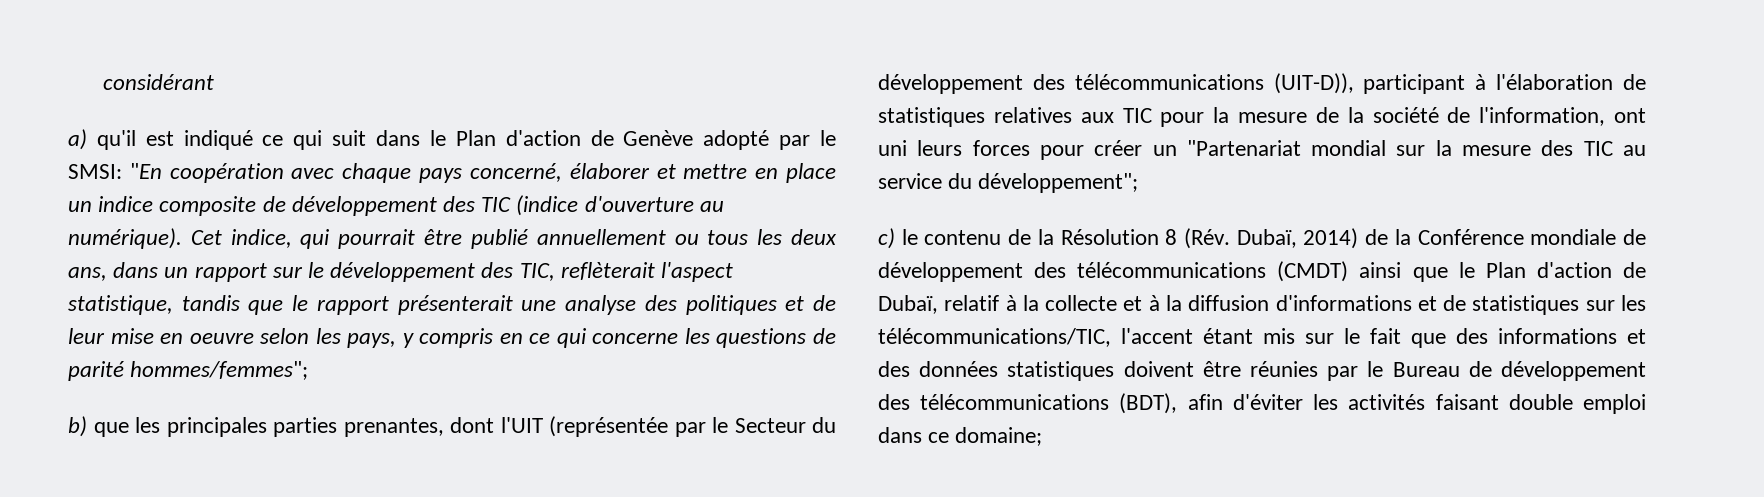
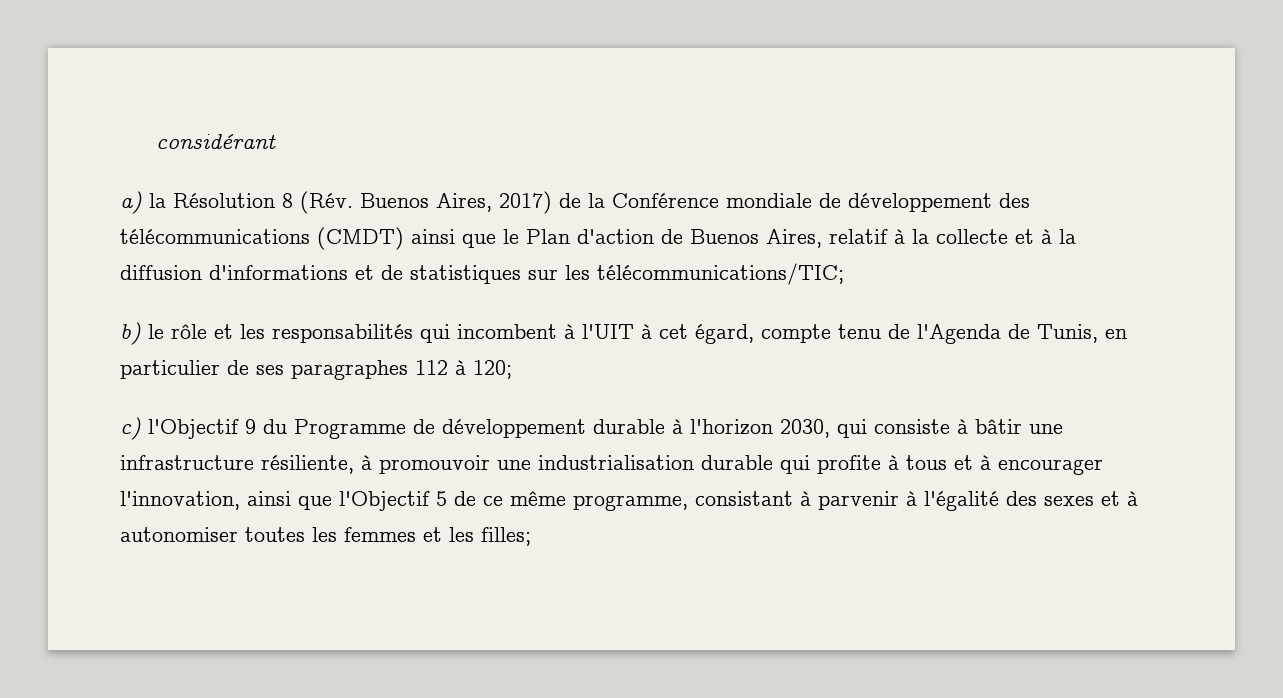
- a) qu'il est indiqué ce qui suit dans le Plan d'action de Genève adopté par le SMSI: "En coopération avec chaque pays concerné, élaborer et mettre en place un indice composite de développement des TIC (indice d'ouverture au numérique). Cet indice, qui pourrait être publié annuellement ou tous les deux ans, dans un rapport sur le développement des TIC, reflèterait l'aspect statistique, tandis que le rapport présenterait une analyse des politiques et de leur mise en oeuvre selon les pays, y compris en ce qui concerne les questions de parité hommes/femmes";
- b) que les principales parties prenantes, dont l'UIT (représentée par le Secteur du développement des télécommunications (UIT-D)), participant à l'élaboration de statistiques relatives aux TIC pour la mesure de la société de l'information, ont uni leurs forces pour créer un "Partenariat mondial sur la mesure des TIC au service du développement";
- c) le contenu de la Résolution 8 (Rév. Dubaï, 2014) de la Conférence mondiale de développement des télécommunications (CMDT) ainsi que le Plan d'action de Dubaï, relatif à la collecte et à la diffusion d'informations et de statistiques sur les télécommunications/TIC, l'accent étant mis sur le fait que des informations et des données statistiques doivent être réunies par le Bureau de développement des télécommunications (BDT), afin d'éviter les activités faisant double emploi dans ce domaine;
+ a) la Résolution 8 (Rév. Buenos Aires, 2017) de la Conférence mondiale de développement des télécommunications (CMDT) ainsi que le Plan d'action de Buenos Aires, relatif à la collecte et à la diffusion d'informations et de statistiques sur les télécommunications/TIC;
+ b) le rôle et les responsabilités qui incombent à l'UIT à cet égard, compte tenu de l'Agenda de Tunis, en particulier de ses paragraphes 112 à 120;
+ c) l'Objectif 9 du Programme de développement durable à l'horizon 2030, qui consiste à bâtir une infrastructure résiliente, à promouvoir une industrialisation durable qui profite à tous et à encourager l'innovation, ainsi que l'Objectif 5 de ce même programme, consistant à parvenir à l'égalité des sexes et à autonomiser toutes les femmes et les filles;

